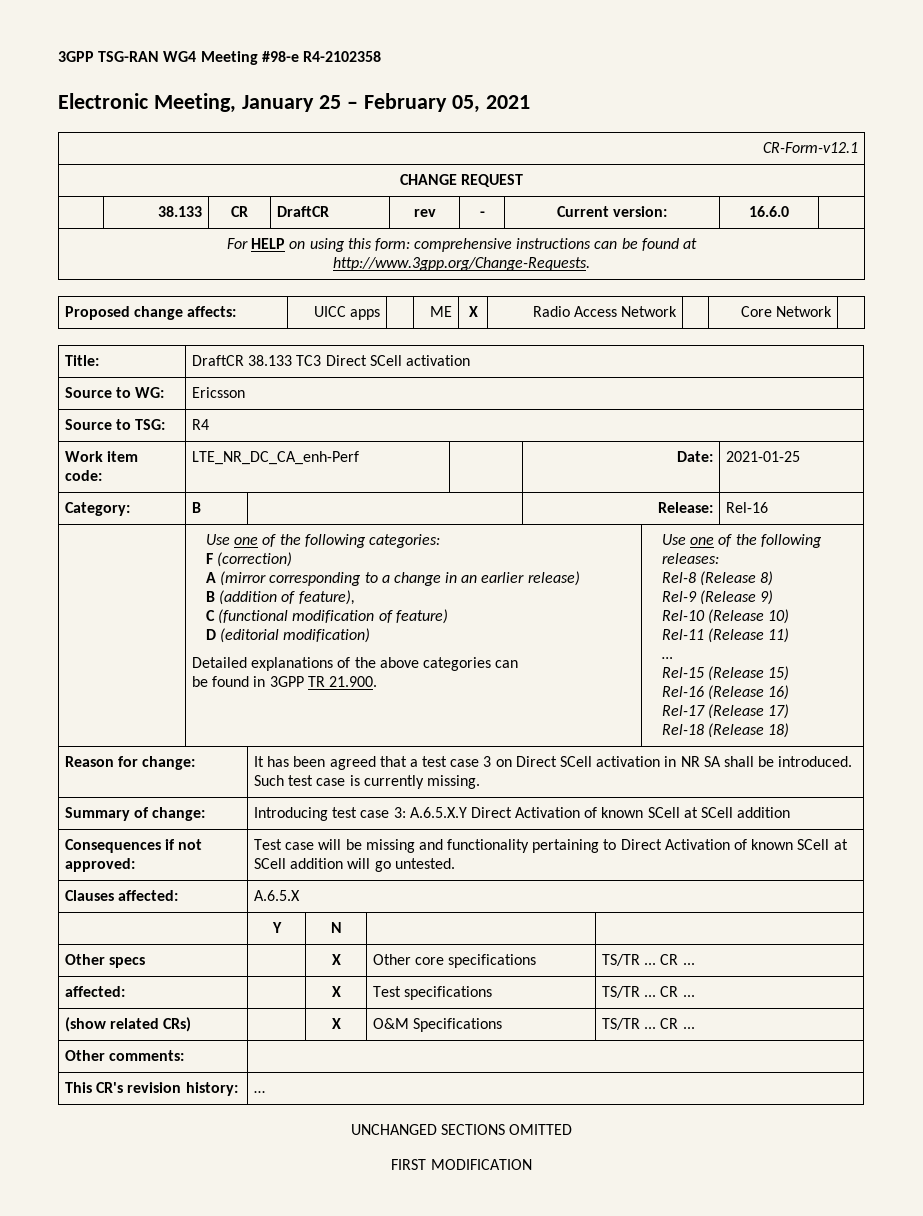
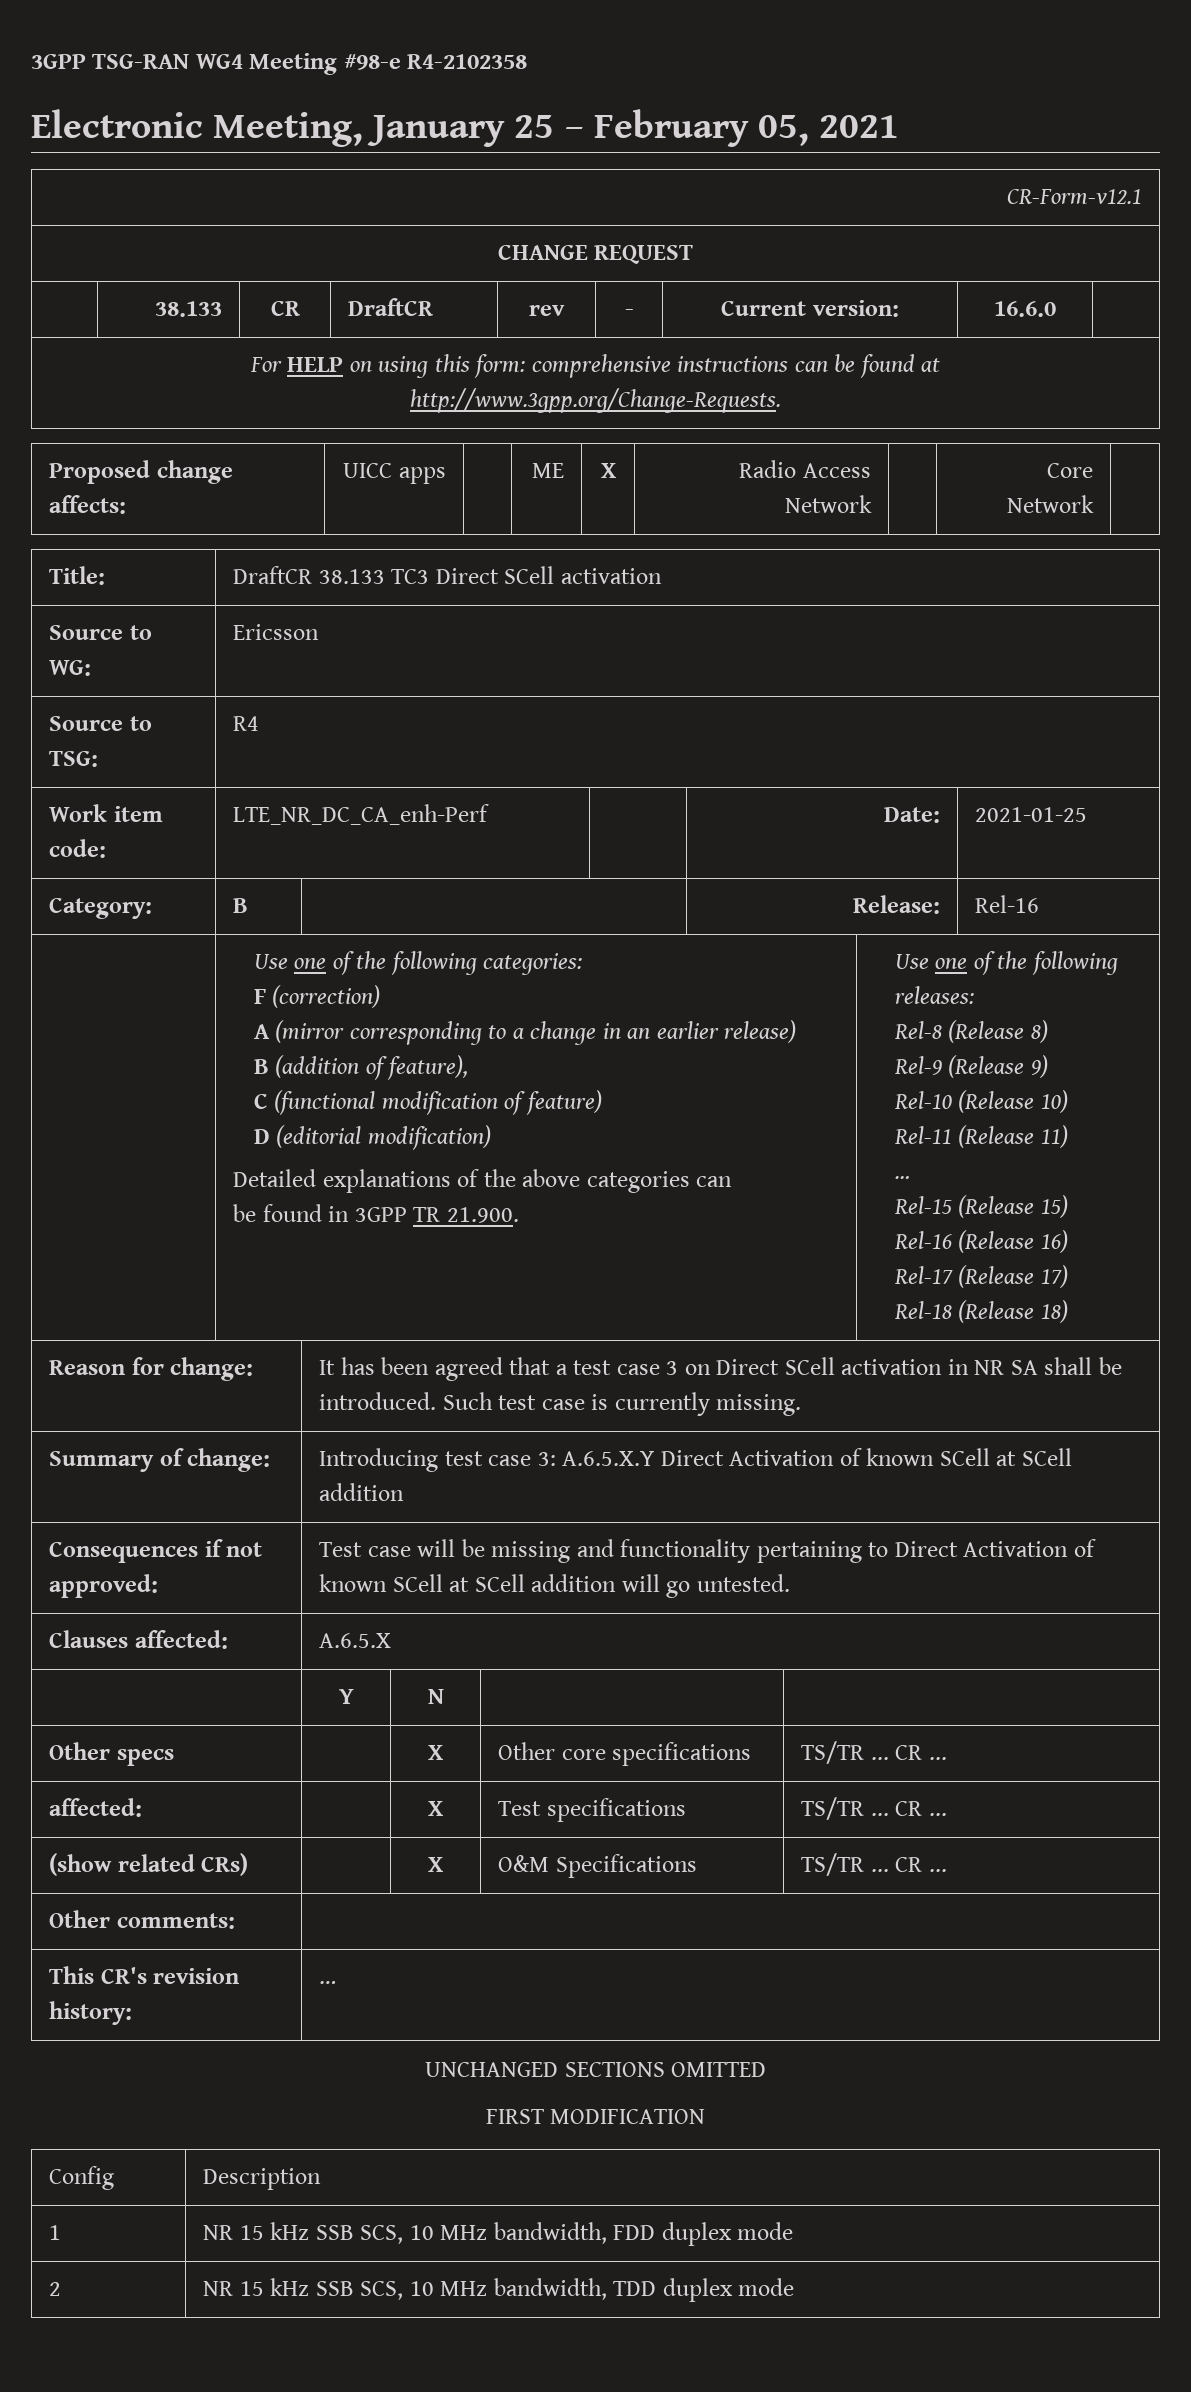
+ Config | Description
+ 1 | NR 15 kHz SSB SCS, 10 MHz bandwidth, FDD duplex mode
+ 2 | NR 15 kHz SSB SCS, 10 MHz bandwidth, TDD duplex mode

